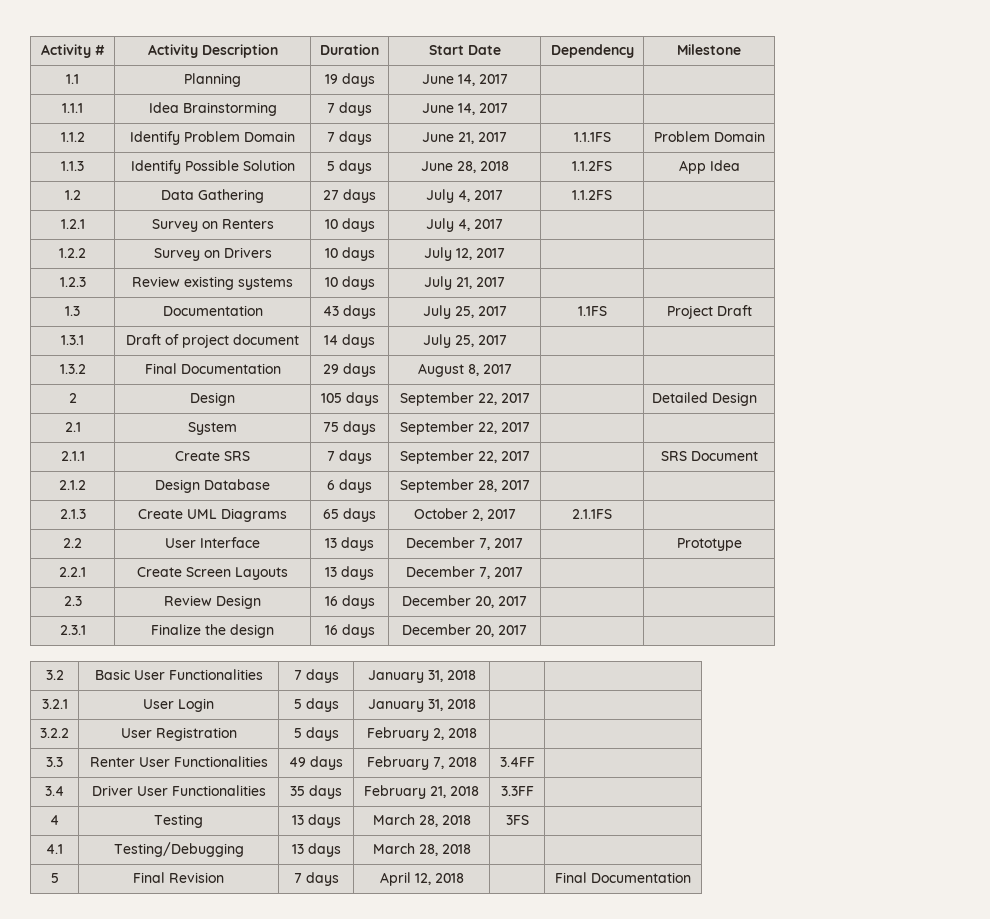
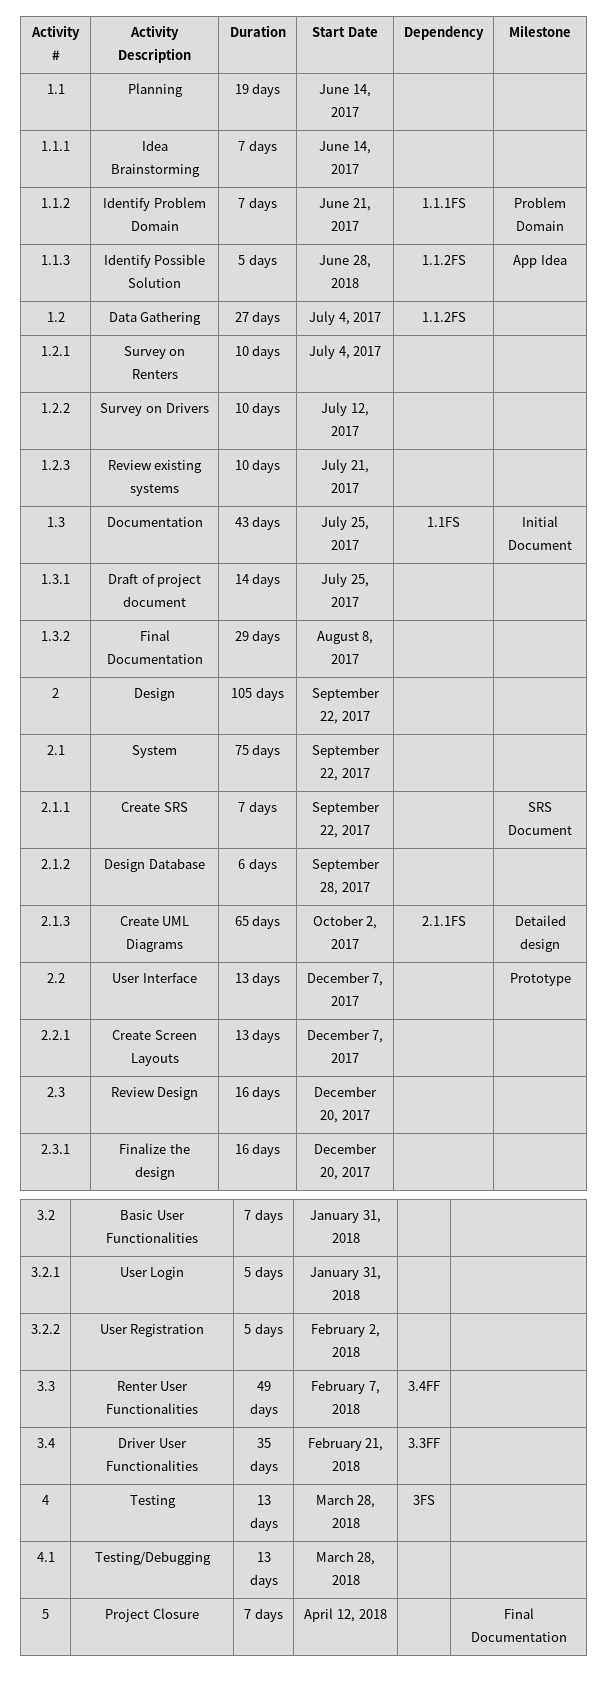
- 1.3 | Documentation | 43 days | July 25, 2017 | 1.1FS | Project Draft
+ 1.3 | Documentation | 43 days | July 25, 2017 | 1.1FS | Initial Document
- 2 | Design | 105 days | September 22, 2017 | | Detailed Design
+ 2 | Design | 105 days | September 22, 2017 | |
- 2.1.3 | Create UML Diagrams | 65 days | October 2, 2017 | 2.1.1FS |
+ 2.1.3 | Create UML Diagrams | 65 days | October 2, 2017 | 2.1.1FS | Detailed design
- 5 | Final Revision | 7 days | April 12, 2018 | | Final Documentation
+ 5 | Project Closure | 7 days | April 12, 2018 | | Final Documentation

